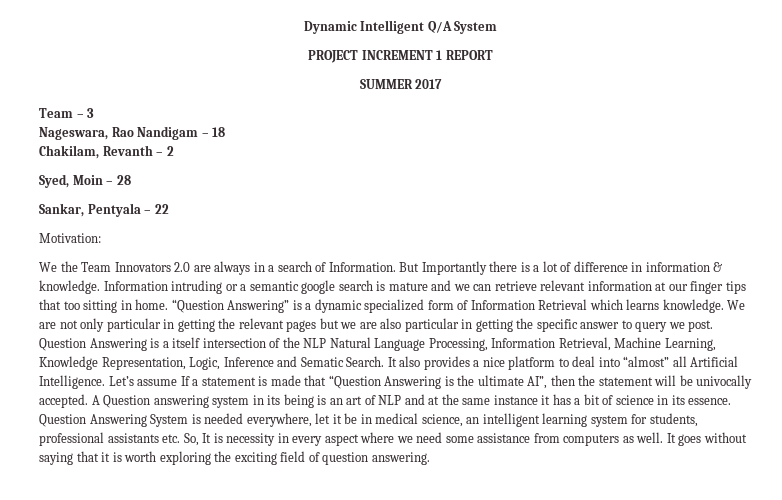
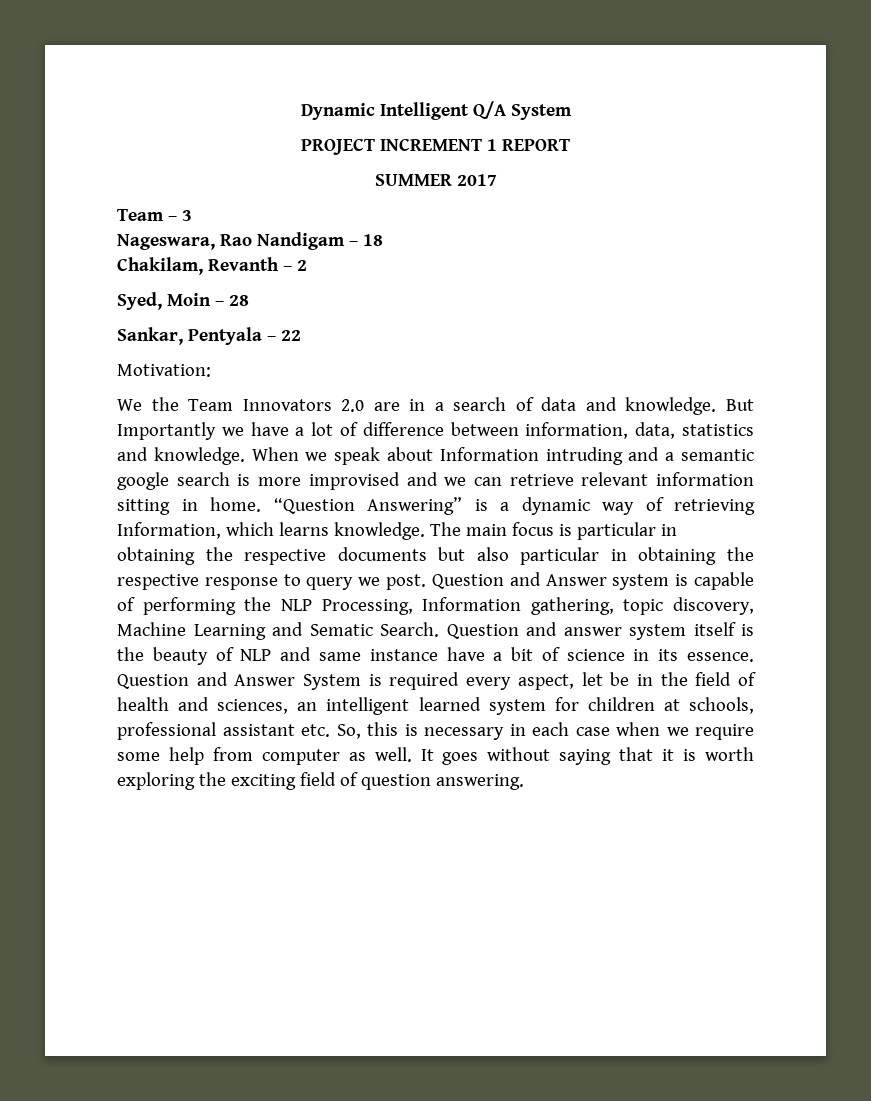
- We the Team Innovators 2.0 are always in a search of Information. But Importantly there is a lot of difference in information & knowledge. Information intruding or a semantic google search is mature and we can retrieve relevant information at our finger tips that too sitting in home.
+ We the Team Innovators 2.0 are in a search of data and knowledge. But Importantly we have a lot of difference between information, data, statistics and knowledge. When we speak about Information intruding and a semantic google search is more improvised and we can retrieve relevant information sitting in home.
- “Question Answering” is a dynamic specialized form of Information Retrieval which learns knowledge. We are not only particular in getting the relevant pages but we are also particular in getting the specific answer to query we post.
+ “Question Answering” is a dynamic way of retrieving Information, which learns knowledge. The main focus is particular in obtaining the respective documents but also particular in obtaining the respective response to query we post.
- Question Answering is a itself intersection of the NLP Natural Language Processing, Information Retrieval, Machine Learning, Knowledge Representation, Logic, Inference and Sematic Search. It also provides a nice platform to deal into “almost” all Artificial Intelligence. Let’s assume If a statement is made that “Question Answering is the ultimate AI”, then the statement will be univocally accepted. A Question answering system in its being is an art of NLP and at the same instance it has a bit of science in its essence.
+ Question and Answer system is capable of performing the NLP Processing, Information gathering, topic discovery, Machine Learning and Sematic Search. Question and answer system itself is the beauty of NLP and same instance have a bit of science in its essence.
- Question Answering System is needed everywhere, let it be in medical science, an intelligent learning system for students, professional assistants etc. So, It is necessity in every aspect where we need some assistance from computers as well.
+ Question and Answer System is required every aspect, let be in the field of health and sciences, an intelligent learned system for children at schools, professional assistant etc. So, this is necessary in each case when we require some help from computer as well.

